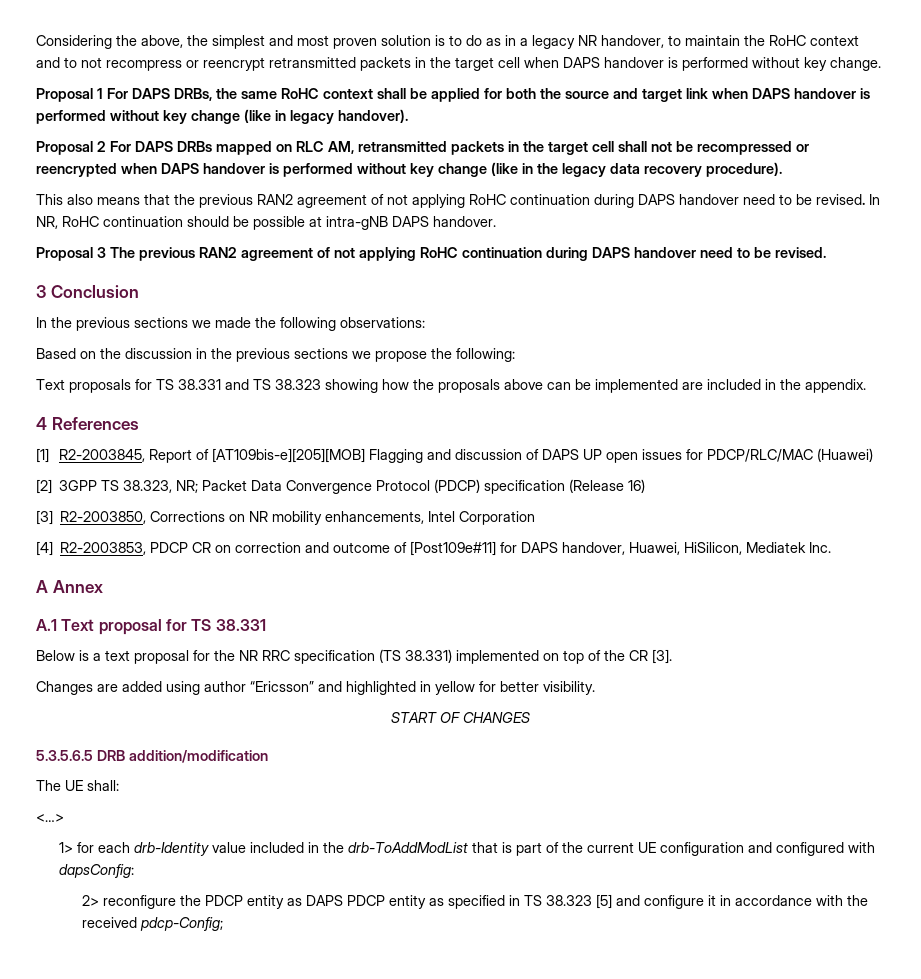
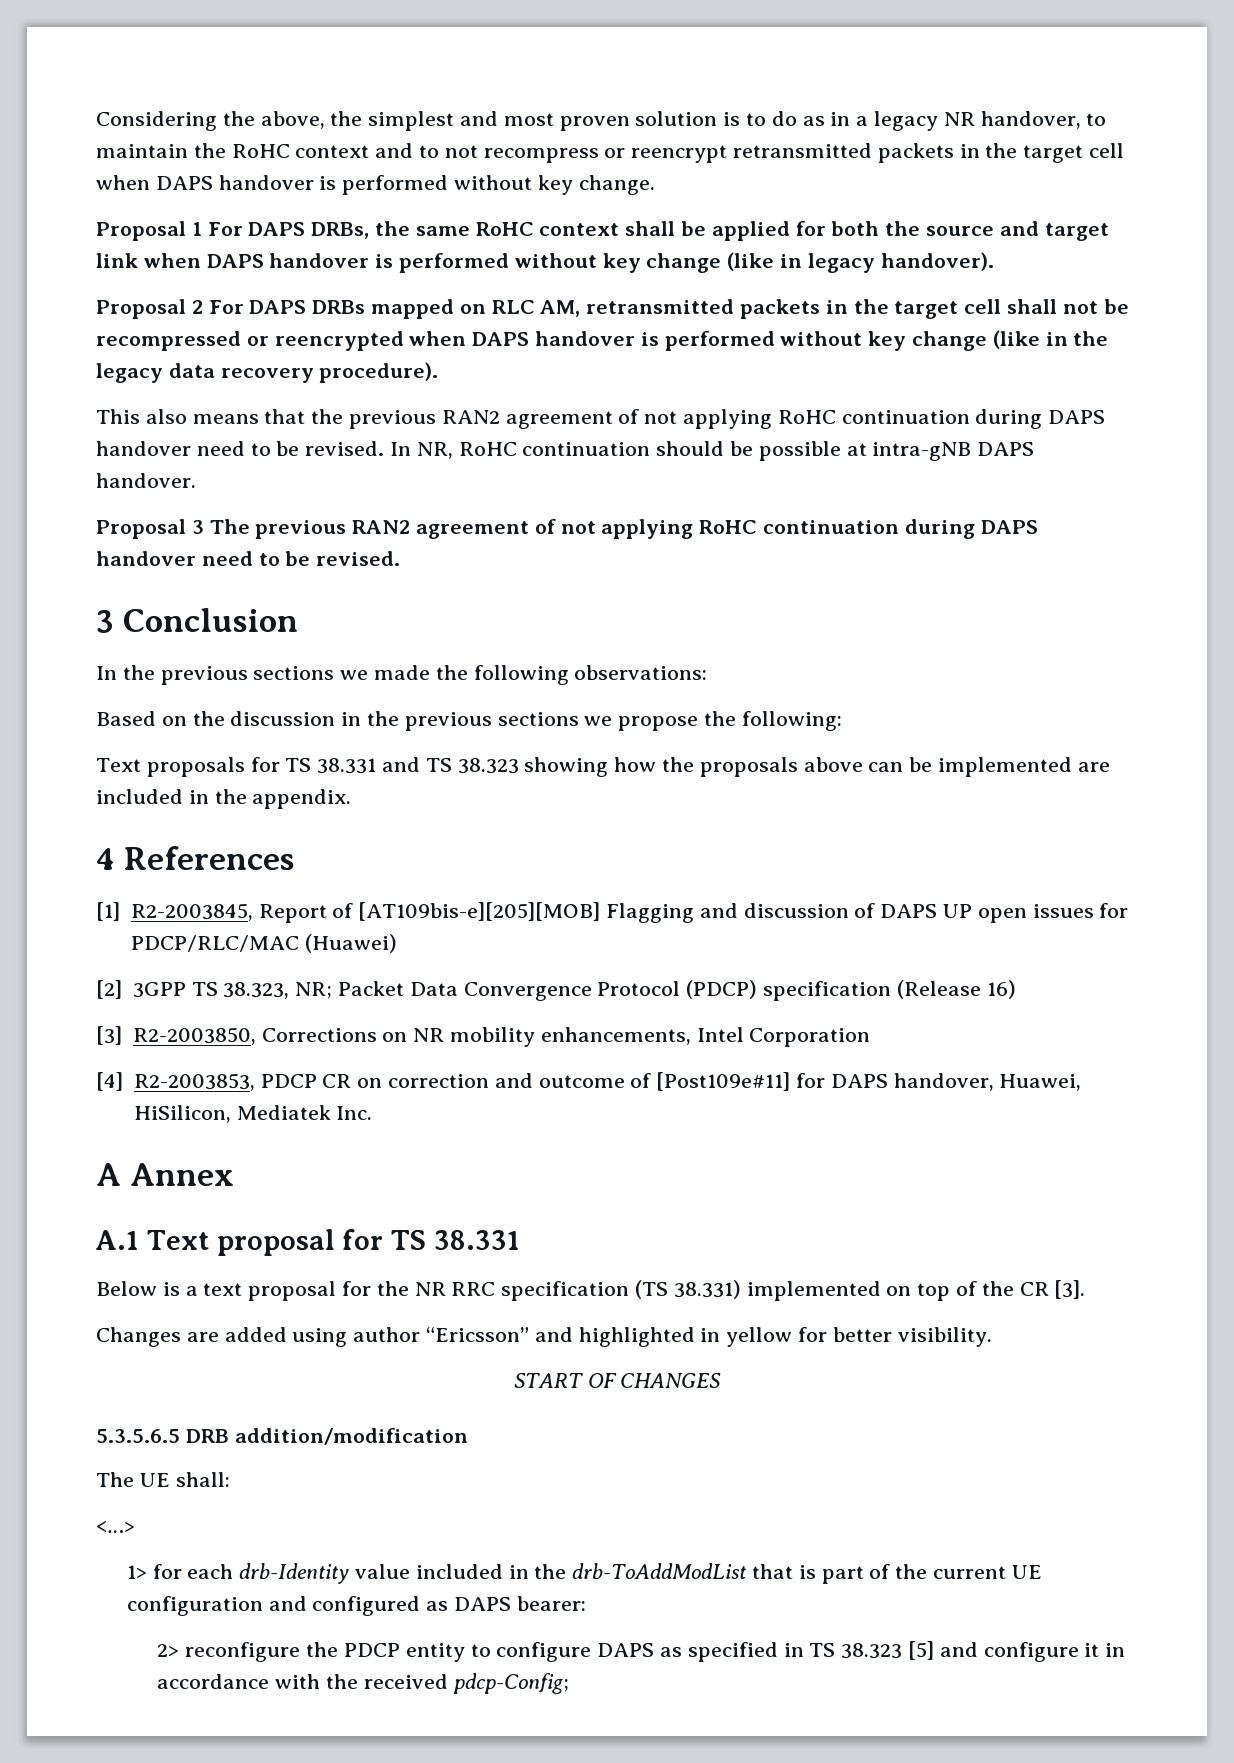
- 1> for each drb-Identity value included in the drb-ToAddModList that is part of the current UE configuration and configured with dapsConfig:
+ 1> for each drb-Identity value included in the drb-ToAddModList that is part of the current UE configuration and configured as DAPS bearer:
- 2> reconfigure the PDCP entity as DAPS PDCP entity as specified in TS 38.323 [5] and configure it in accordance with the received pdcp-Config;
+ 2> reconfigure the PDCP entity to configure DAPS as specified in TS 38.323 [5] and configure it in accordance with the received pdcp-Config;

